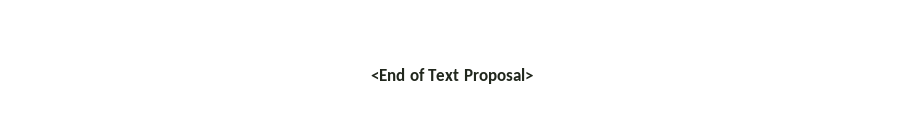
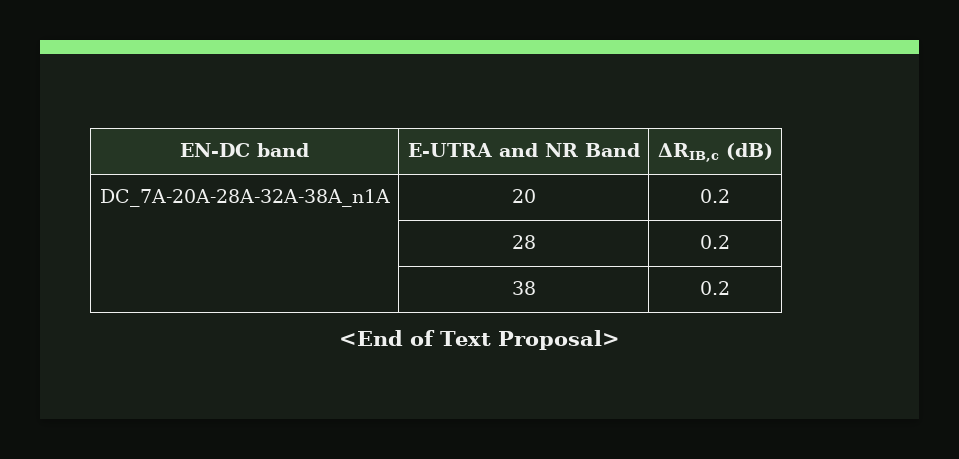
+ EN-DC band | E-UTRA and NR Band | ΔRIB,c (dB)
+ DC_7A-20A-28A-32A-38A_n1A | 20 | 0.2
+ | 28 | 0.2
+ | 38 | 0.2

